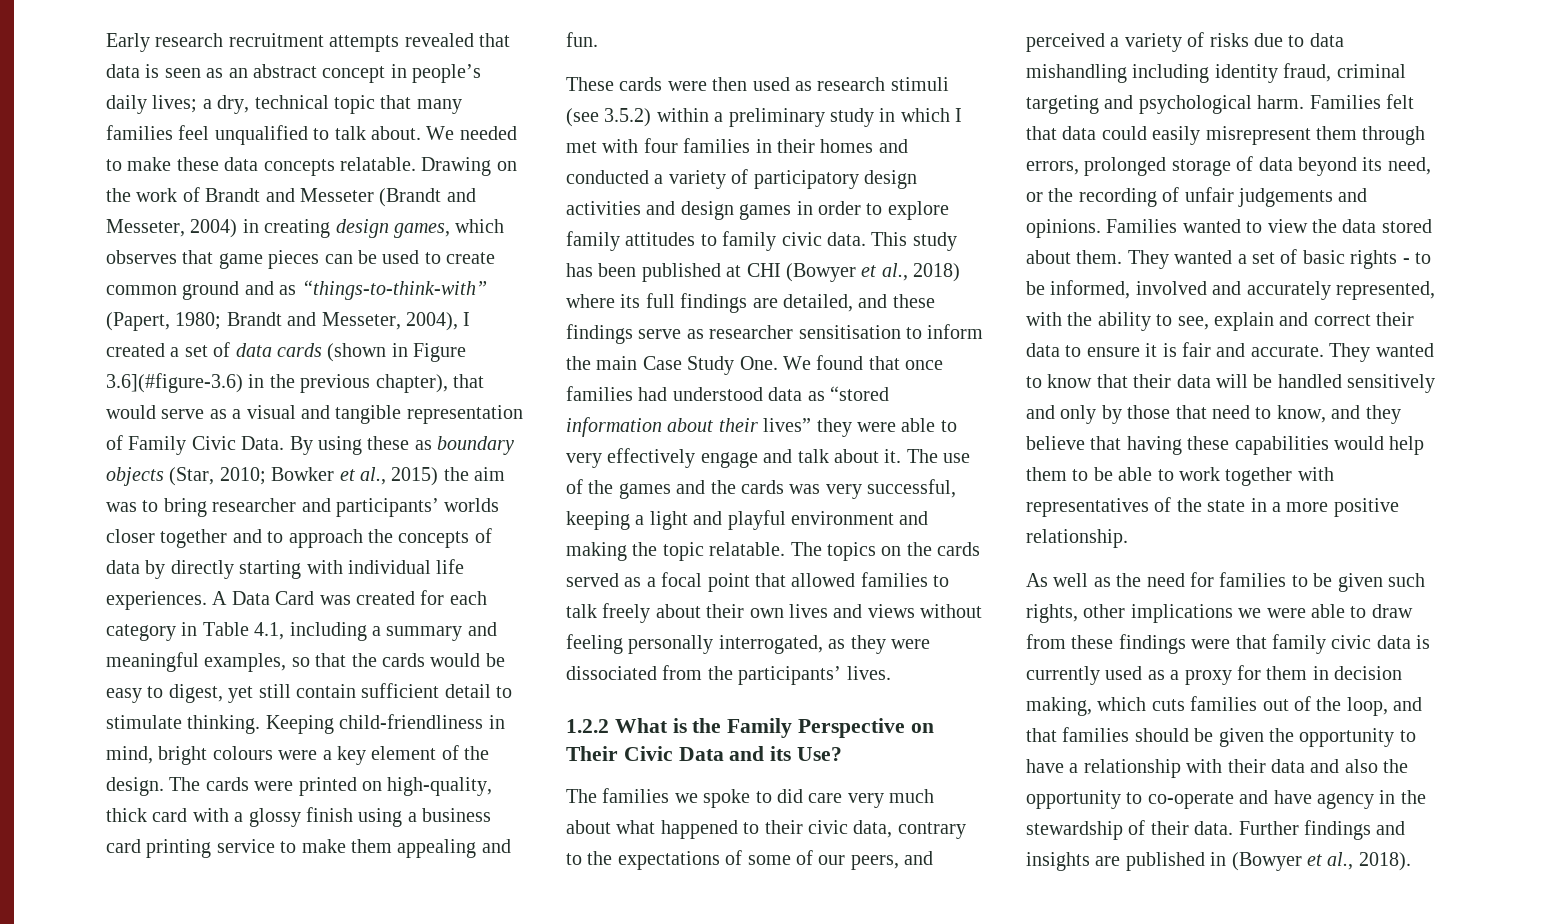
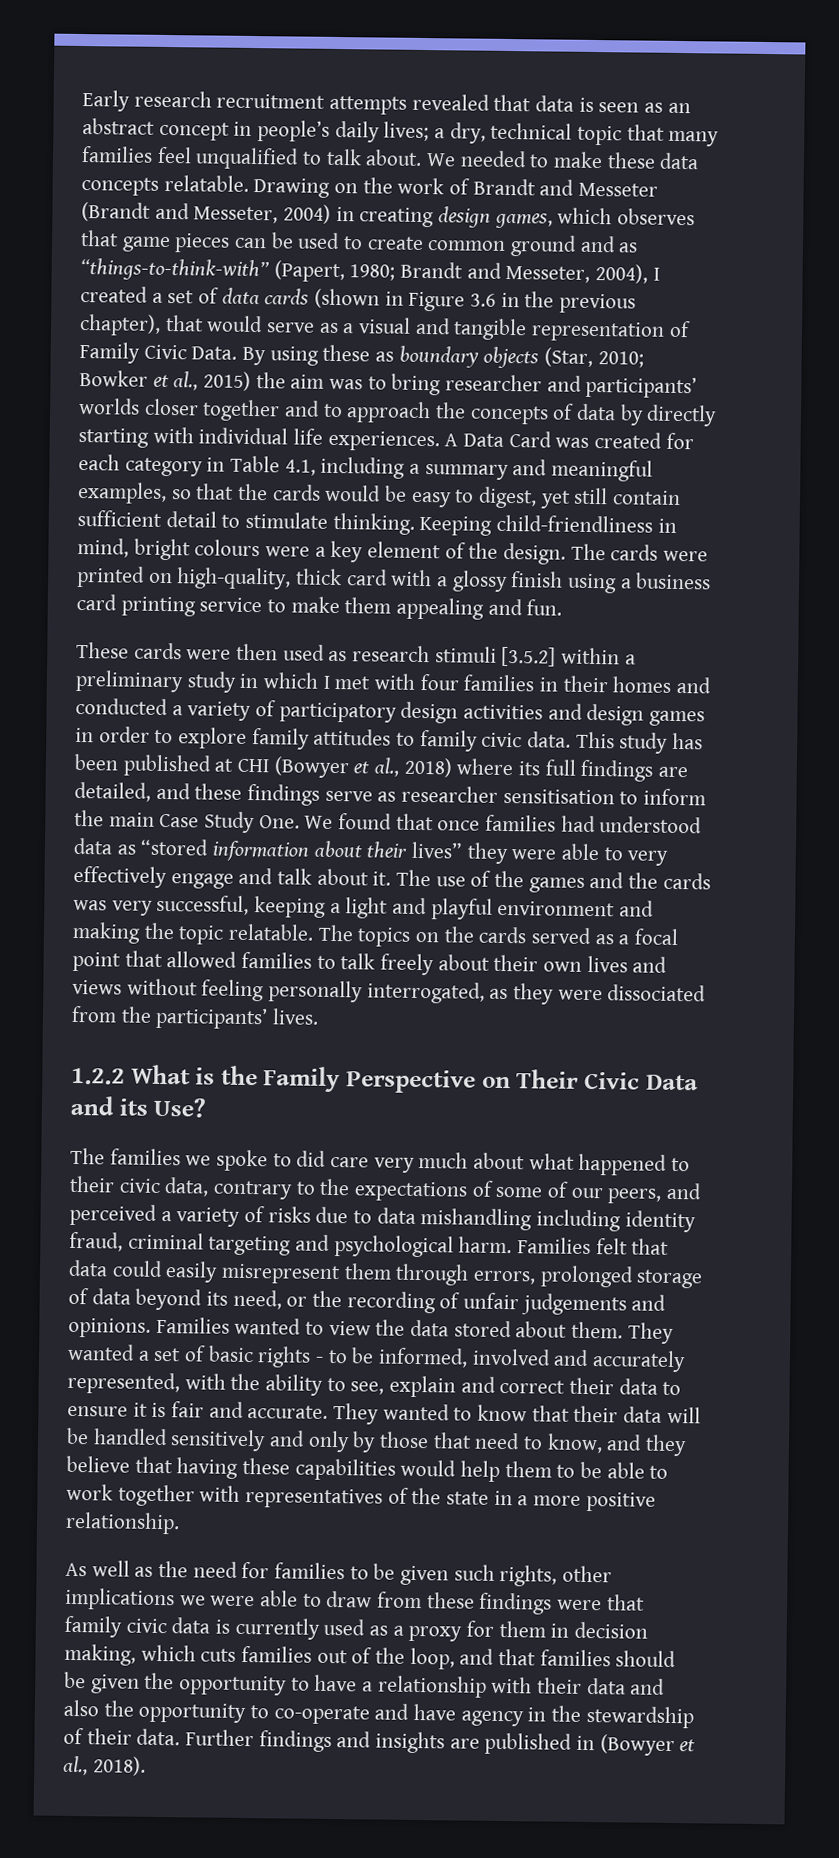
- Brandt and Messeter, 2004), I created a set of data cards (shown in Figure 3.6](#figure-3.6) in the previous chapter), that would serve as a visual and tangible representation of Family Civic Data.
+ Brandt and Messeter, 2004), I created a set of data cards (shown in Figure 3.6 in the previous chapter), that would serve as a visual and tangible representation of Family Civic Data.
- These cards were then used as research stimuli (see 3.5.2) within a preliminary study in which I met with four families in their homes and conducted a variety of participatory design activities and design games in order to explore family attitudes to family civic data.
+ These cards were then used as research stimuli [3.5.2] within a preliminary study in which I met with four families in their homes and conducted a variety of participatory design activities and design games in order to explore family attitudes to family civic data.

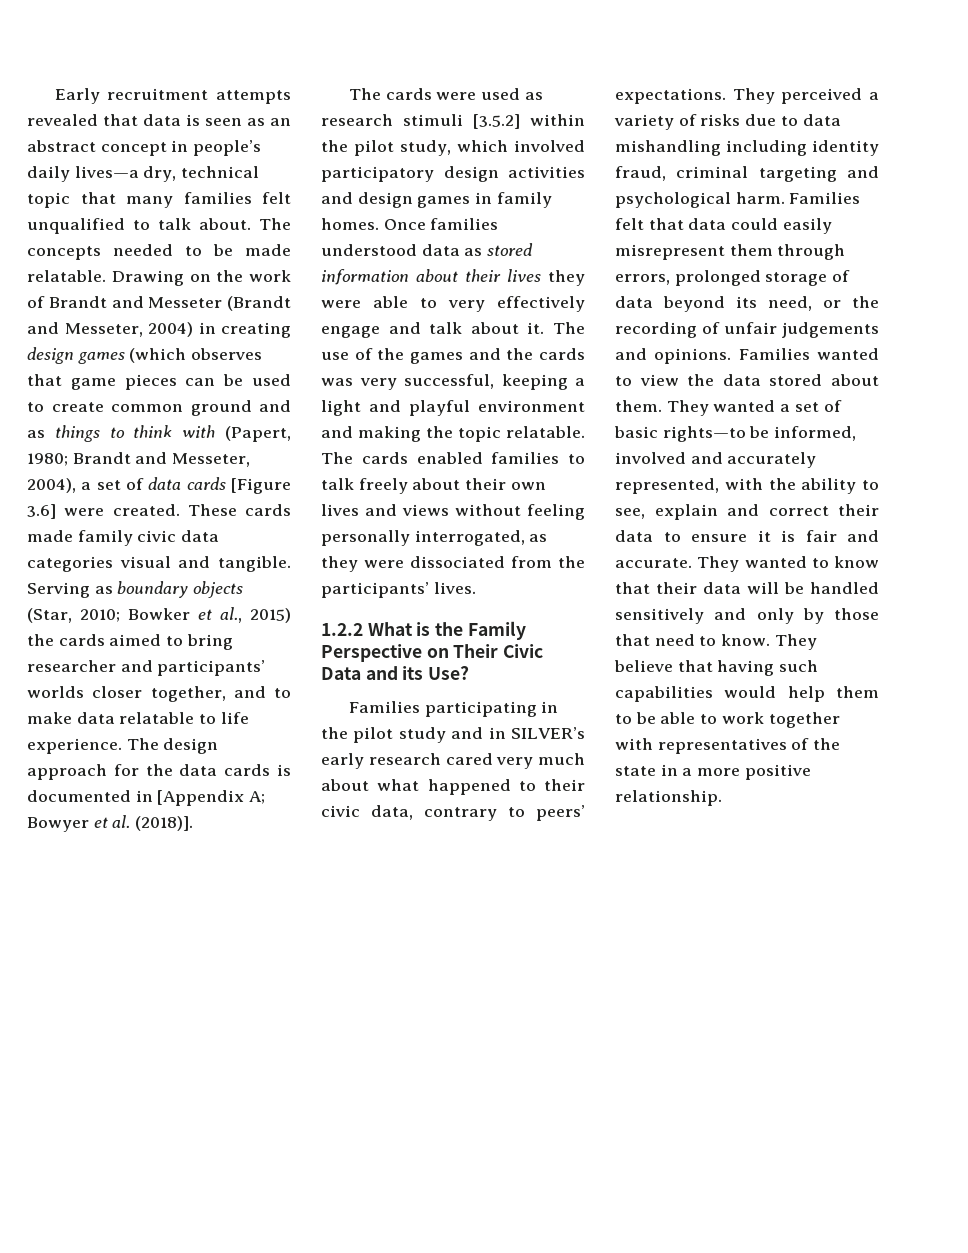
- Early research recruitment attempts revealed that data is seen as an abstract concept in people’s daily lives; a dry, technical topic that many families feel unqualified to talk about.
+ Early recruitment attempts revealed that data is seen as an abstract concept in people’s daily lives—a dry, technical topic that many families felt unqualified to talk about.
- We needed to make these data concepts relatable.
+ The concepts needed to be made relatable.
- Drawing on the work of Brandt and Messeter (Brandt and Messeter, 2004) in creating design games, which observes that game pieces can be used to create common ground and as “things-to-think-with” (Papert, 1980;
+ Drawing on the work of Brandt and Messeter (Brandt and Messeter, 2004) in creating design games (which observes that game pieces can be used to create common ground and as things to think with (Papert, 1980;
- Brandt and Messeter, 2004), I created a set of data cards (shown in Figure 3.6 in the previous chapter), that would serve as a visual and tangible representation of Family Civic Data. By using these as boundary objects (Star, 2010;
+ Brandt and Messeter, 2004), a set of data cards [Figure 3.6] were created. These cards made family civic data categories visual and tangible. Serving as boundary objects (Star, 2010;
- Bowker et al., 2015) the aim was to bring researcher and participants’ worlds closer together and to approach the concepts of data by directly starting with individual life experiences. A Data Card was created for each category in Table 4.1, including a summary and meaningful examples, so that the cards would be easy to digest, yet still contain sufficient detail to stimulate thinking. Keeping child-friendliness in mind, bright colours were a key element of the design. The cards were printed on high-quality, thick card with a glossy finish using a business card printing service to make them appealing and fun.
- These cards were then used as research stimuli [3.5.2] within a preliminary study in which I met with four families in their homes and conducted a variety of participatory design activities and design games in order to explore family attitudes to family civic data. This study has been published at CHI (Bowyer et al., 2018) where its full findings are detailed, and these findings serve as researcher sensitisation to inform the main Case Study One. We found that once families had understood data as “stored information about their lives” they were able to very effectively engage and talk about it.
+ Bowker et al., 2015) the cards aimed to bring researcher and participants’ worlds closer together, and to make data relatable to life experience. The design approach for the data cards is documented in [Appendix A; Bowyer et al. (2018)].
+ The cards were used as research stimuli [3.5.2] within the pilot study, which involved participatory design activities and design games in family homes. Once families understood data as stored information about their lives they were able to very effectively engage and talk about it.
- The topics on the cards served as a focal point that allowed families to talk freely about their own lives and views without feeling personally interrogated, as they were dissociated from the participants’ lives.
+ The cards enabled families to talk freely about their own lives and views without feeling personally interrogated, as they were dissociated from the participants’ lives.
- The families we spoke to did care very much about what happened to their civic data, contrary to the expectations of some of our peers, and perceived a variety of risks due to data mishandling including identity fraud, criminal targeting and psychological harm.
+ Families participating in the pilot study and in SILVER’s early research cared very much about what happened to their civic data, contrary to peers’ expectations. They perceived a variety of risks due to data mishandling including identity fraud, criminal targeting and psychological harm.
- They wanted a set of basic rights - to be informed, involved and accurately represented, with the ability to see, explain and correct their data to ensure it is fair and accurate.
+ They wanted a set of basic rights—to be informed, involved and accurately represented, with the ability to see, explain and correct their data to ensure it is fair and accurate.
- They wanted to know that their data will be handled sensitively and only by those that need to know, and they believe that having these capabilities would help them to be able to work together with representatives of the state in a more positive relationship.
+ They wanted to know that their data will be handled sensitively and only by those that need to know. They believe that having such capabilities would help them to be able to work together with representatives of the state in a more positive relationship.
- As well as the need for families to be given such rights, other implications we were able to draw from these findings were that family civic data is currently used as a proxy for them in decision making, which cuts families out of the loop, and that families should be given the opportunity to have a relationship with their data and also the opportunity to co-operate and have agency in the stewardship of their data. Further findings and insights are published in (Bowyer et al., 2018).

